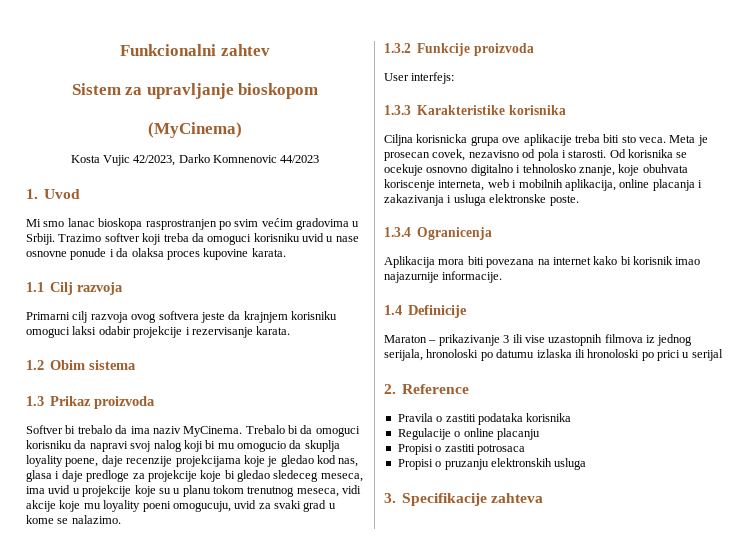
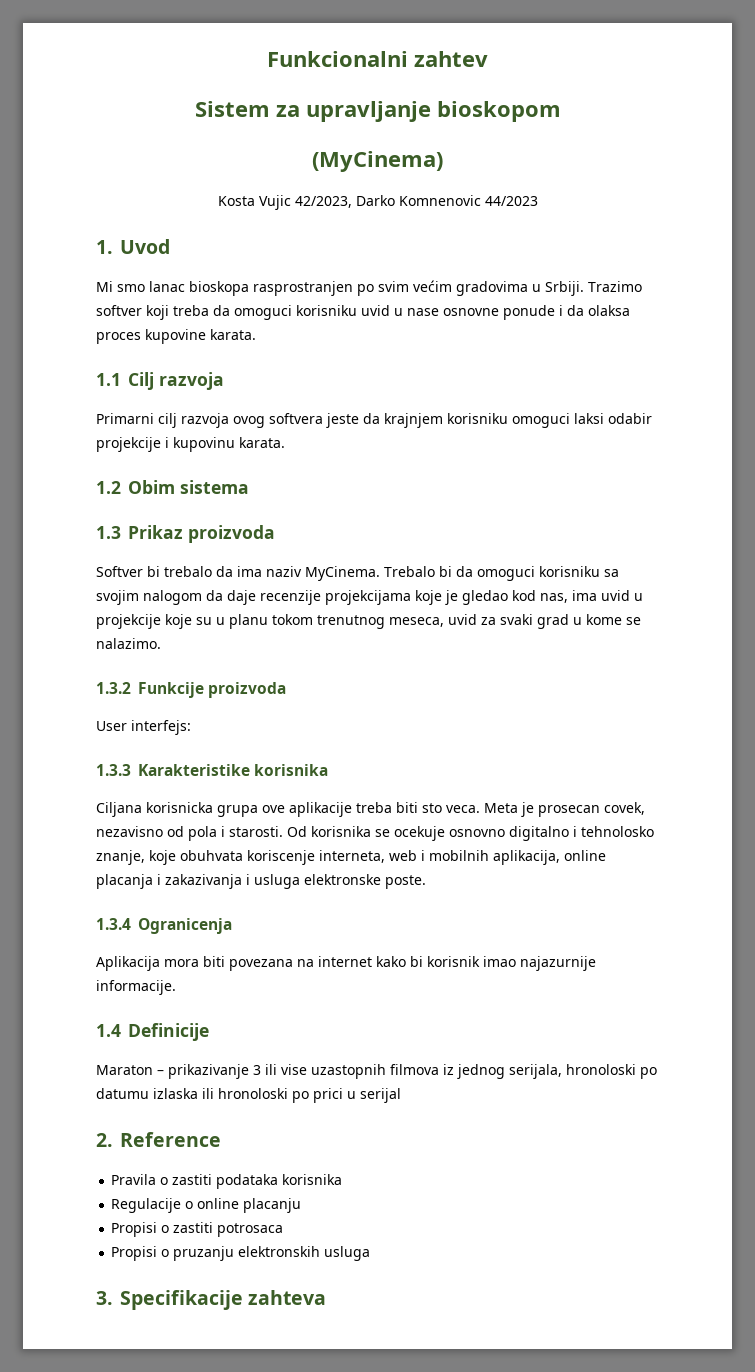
- Primarni cilj razvoja ovog softvera jeste da krajnjem korisniku omoguci laksi odabir projekcije i rezervisanje karata.
+ Primarni cilj razvoja ovog softvera jeste da krajnjem korisniku omoguci laksi odabir projekcije i kupovinu karata.
- Trebalo bi da omoguci korisniku da napravi svoj nalog koji bi mu omogucio da skuplja loyality poene, daje recenzije projekcijama koje je gledao kod nas, glasa i daje predloge za projekcije koje bi gledao sledeceg meseca, ima uvid u projekcije koje su u planu tokom trenutnog meseca, vidi akcije koje mu loyality poeni omogucuju, uvid za svaki grad u kome se nalazimo.
+ Trebalo bi da omoguci korisniku sa svojim nalogom da daje recenzije projekcijama koje je gledao kod nas, ima uvid u projekcije koje su u planu tokom trenutnog meseca, uvid za svaki grad u kome se nalazimo.
- Ciljna korisnicka grupa ove aplikacije treba biti sto veca.
+ Ciljana korisnicka grupa ove aplikacije treba biti sto veca.

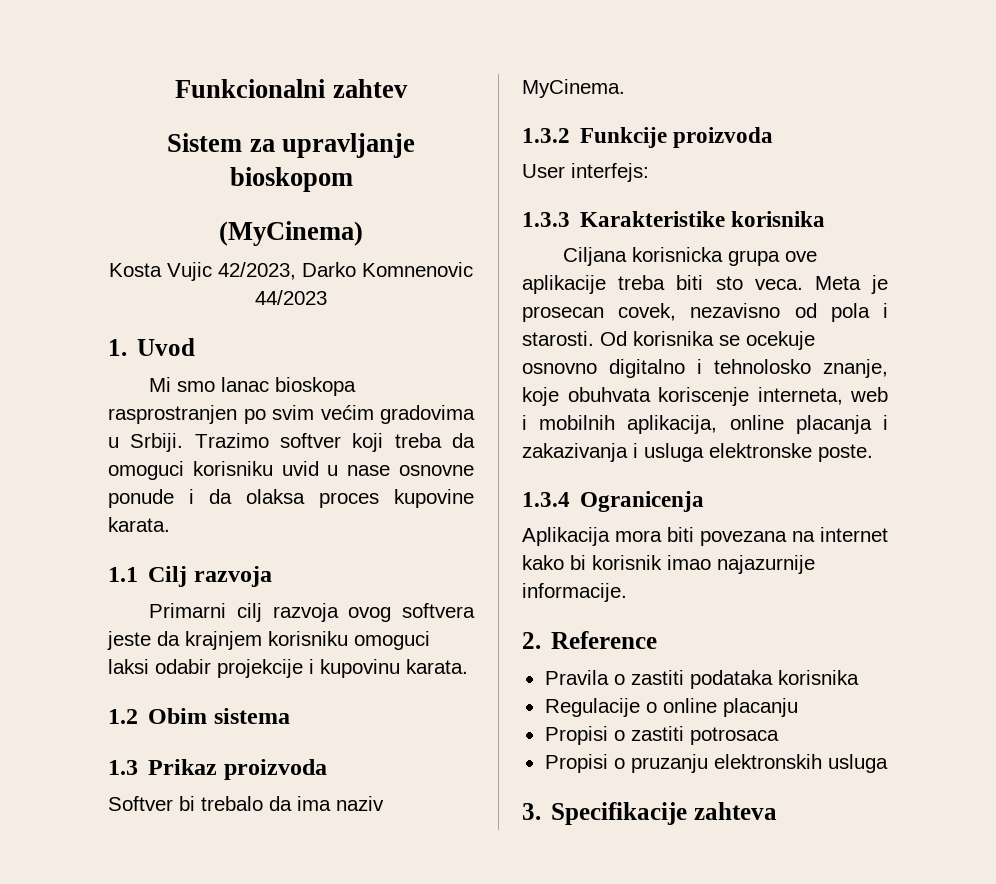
- Trebalo bi da omoguci korisniku sa svojim nalogom da daje recenzije projekcijama koje je gledao kod nas, ima uvid u projekcije koje su u planu tokom trenutnog meseca, uvid za svaki grad u kome se nalazimo.
- 1.4 Definicije
- Maraton – prikazivanje 3 ili vise uzastopnih filmova iz jednog serijala, hronoloski po datumu izlaska ili hronoloski po prici u serijal

